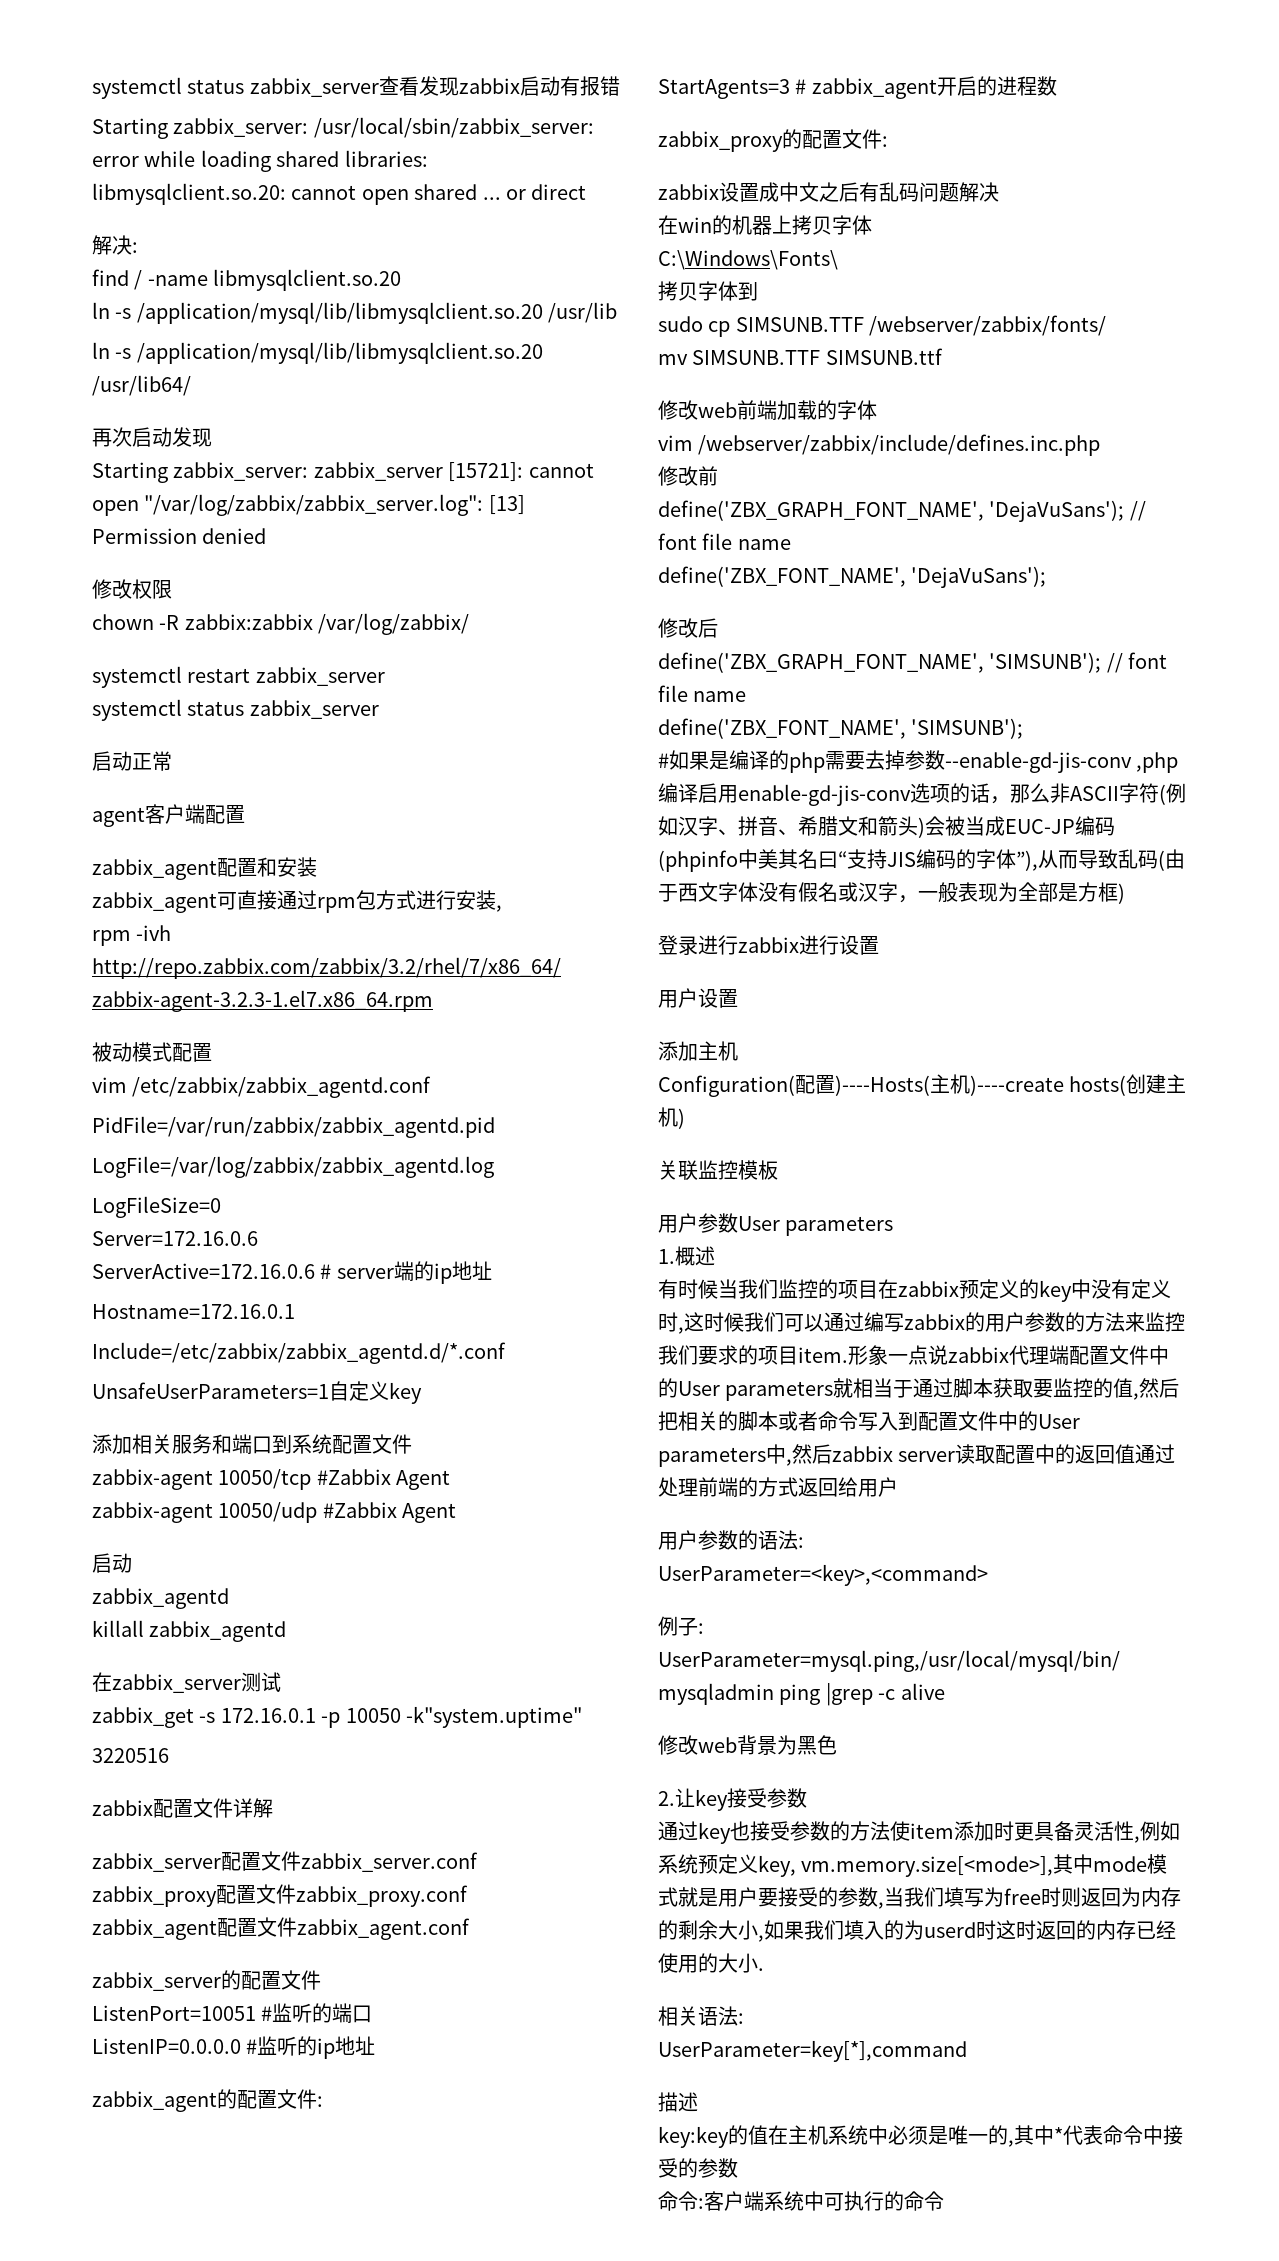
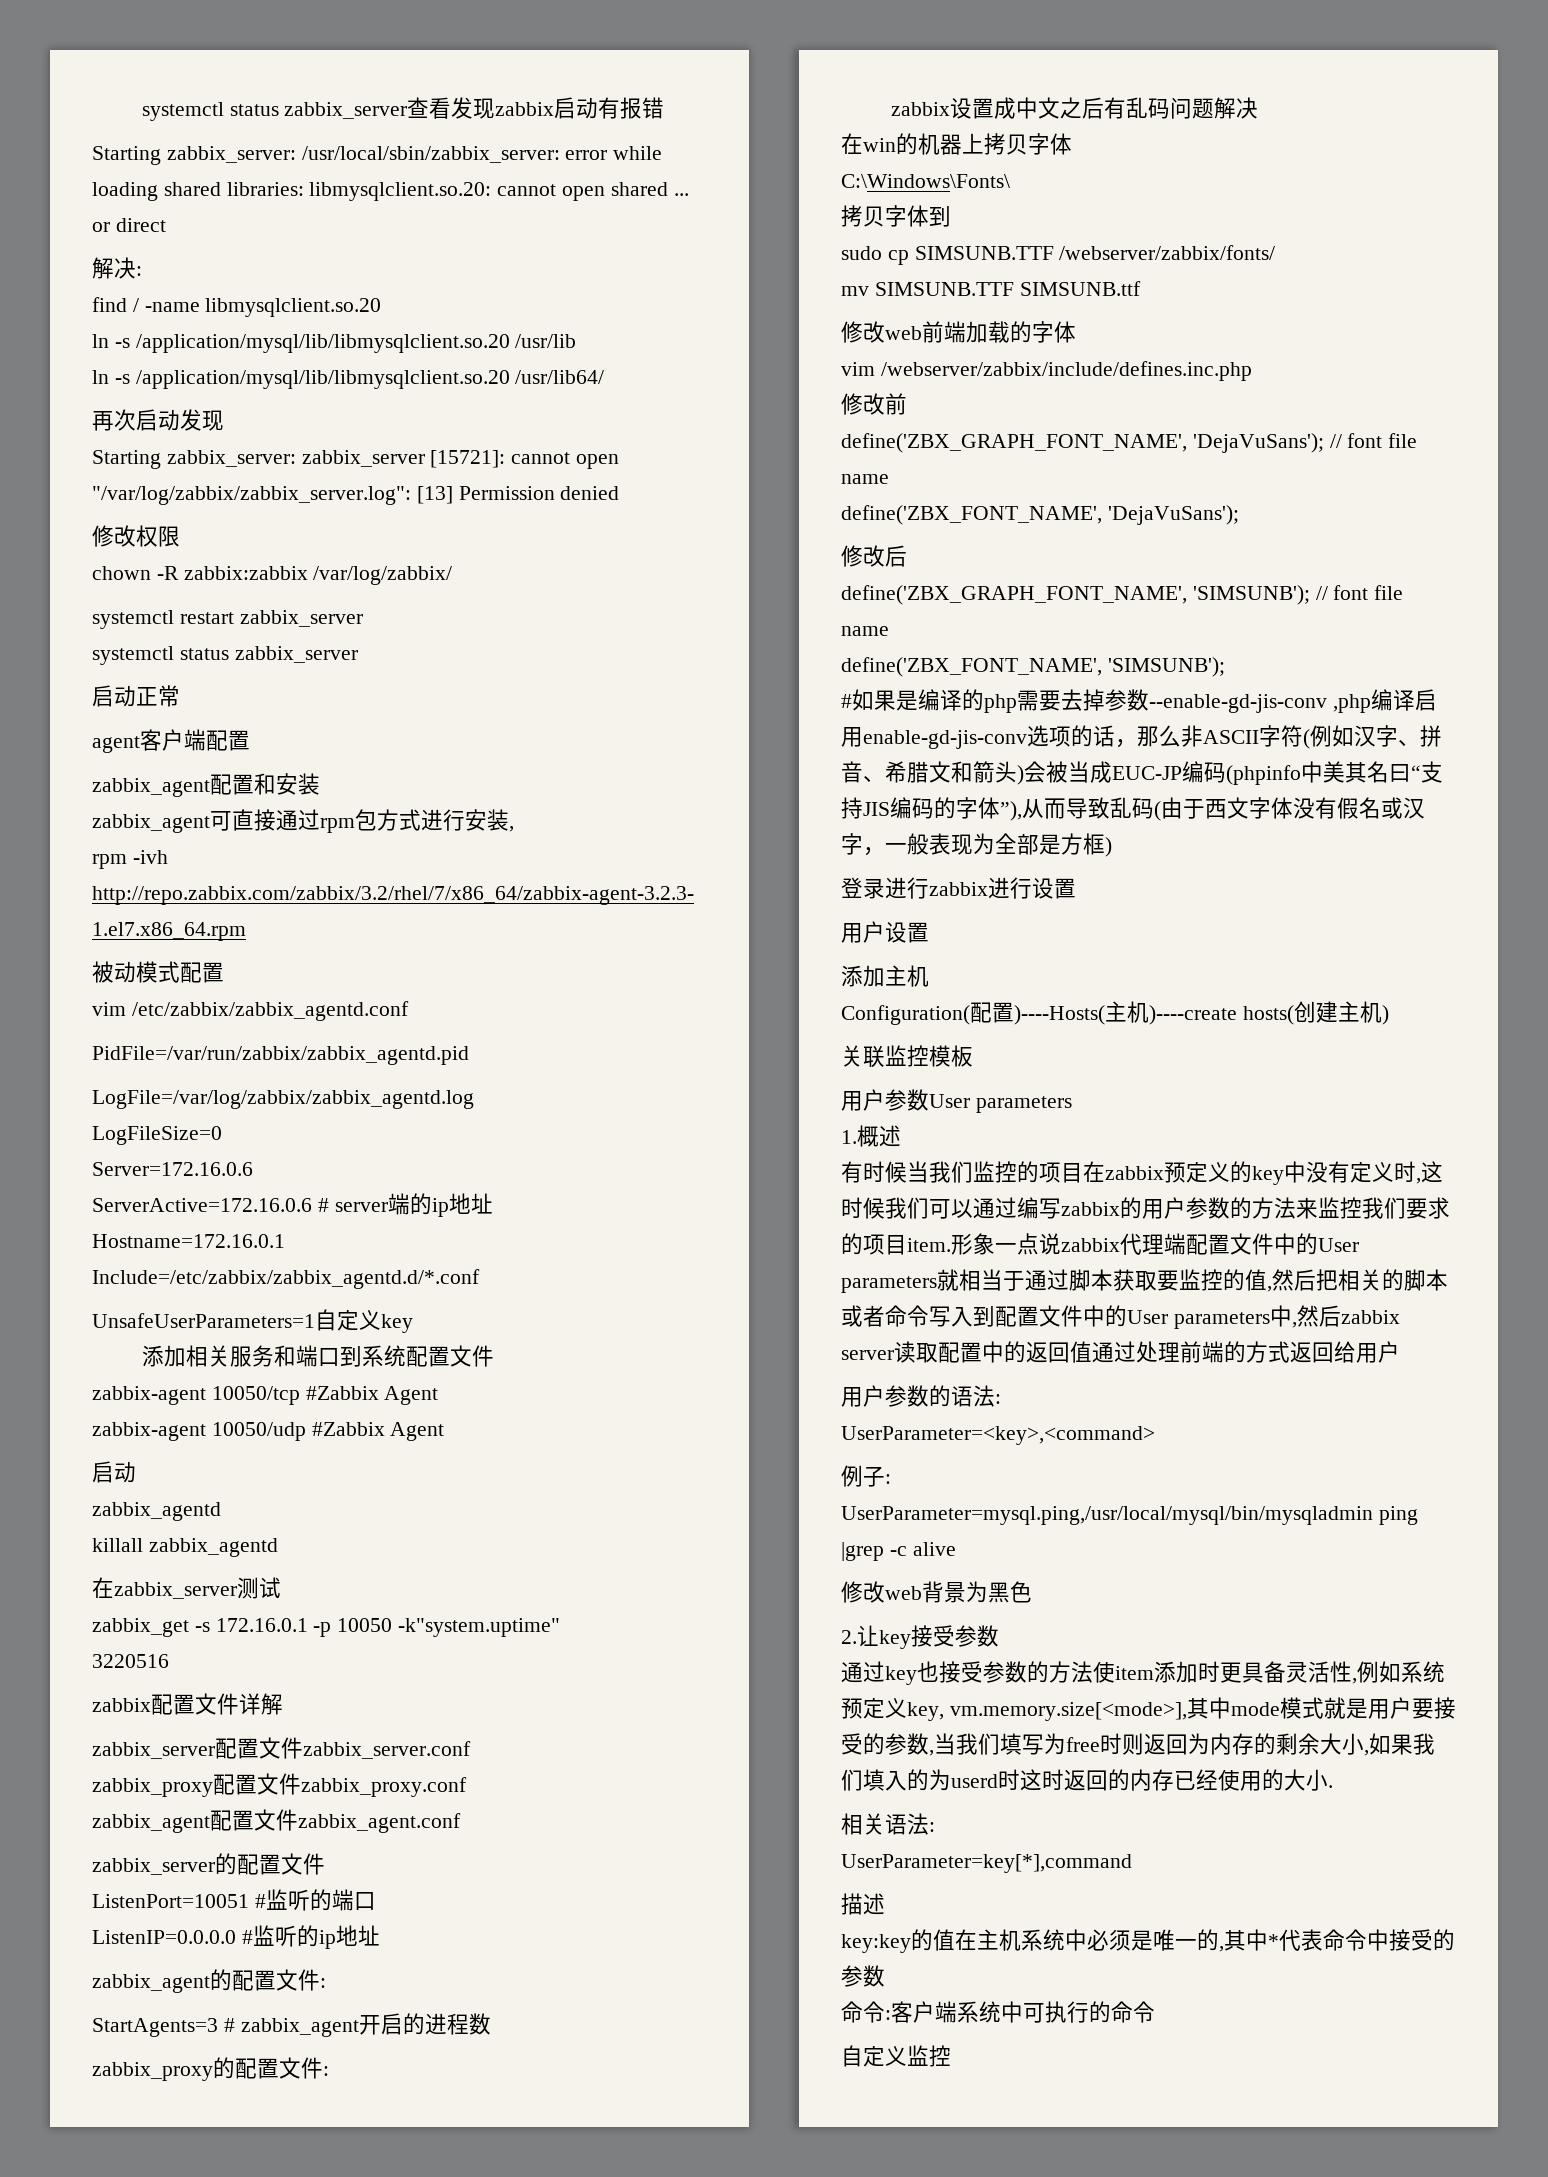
+ 自定义监控

